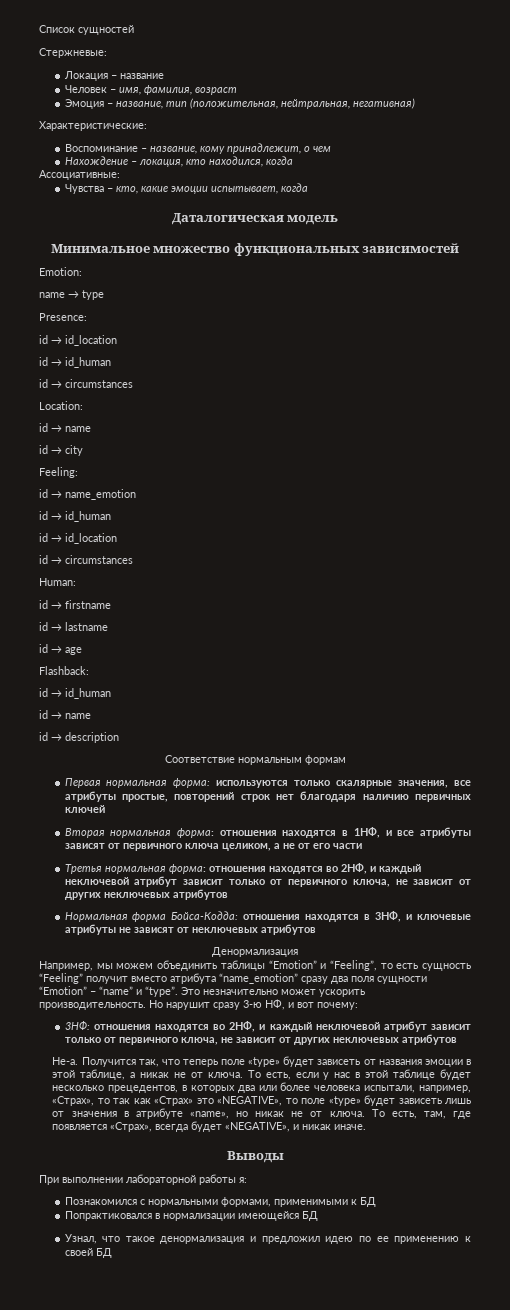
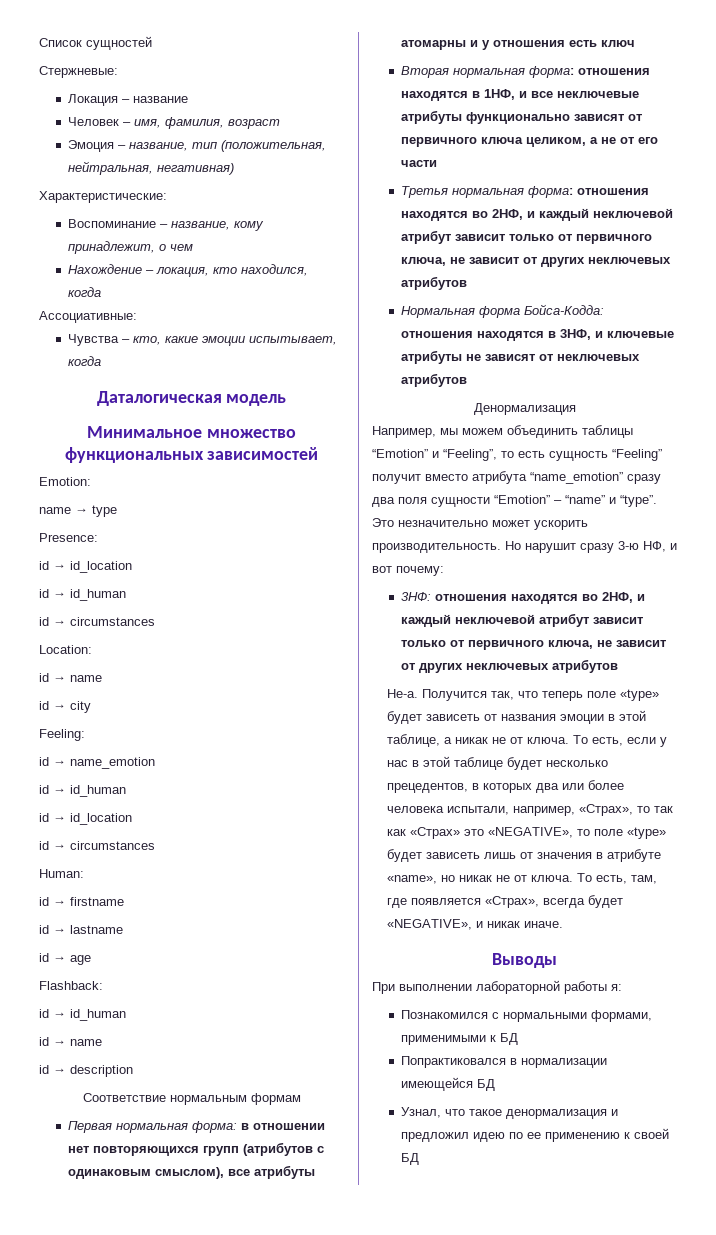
- Первая нормальная форма: используются только скалярные значения, все атрибуты простые, повторений строк нет благодаря наличию первичных ключей
+ Первая нормальная форма: в отношении нет повторяющихся групп (атрибутов с одинаковым смыслом), все атрибуты атомарны и у отношения есть ключ
- Вторая нормальная форма: отношения находятся в 1НФ, и все атрибуты зависят от первичного ключа целиком, а не от его части
+ Вторая нормальная форма: отношения находятся в 1НФ, и все неключевые атрибуты функционально зависят от первичного ключа целиком, а не от его части

